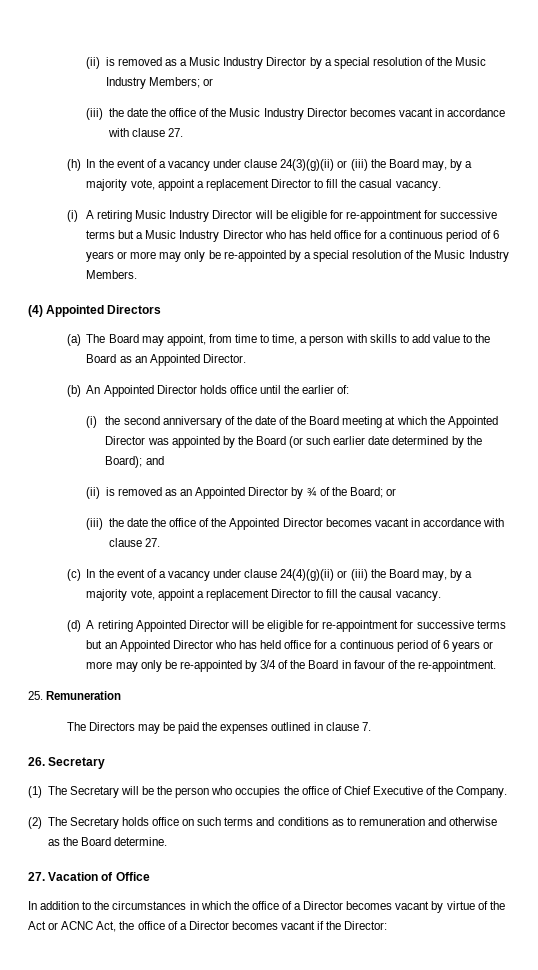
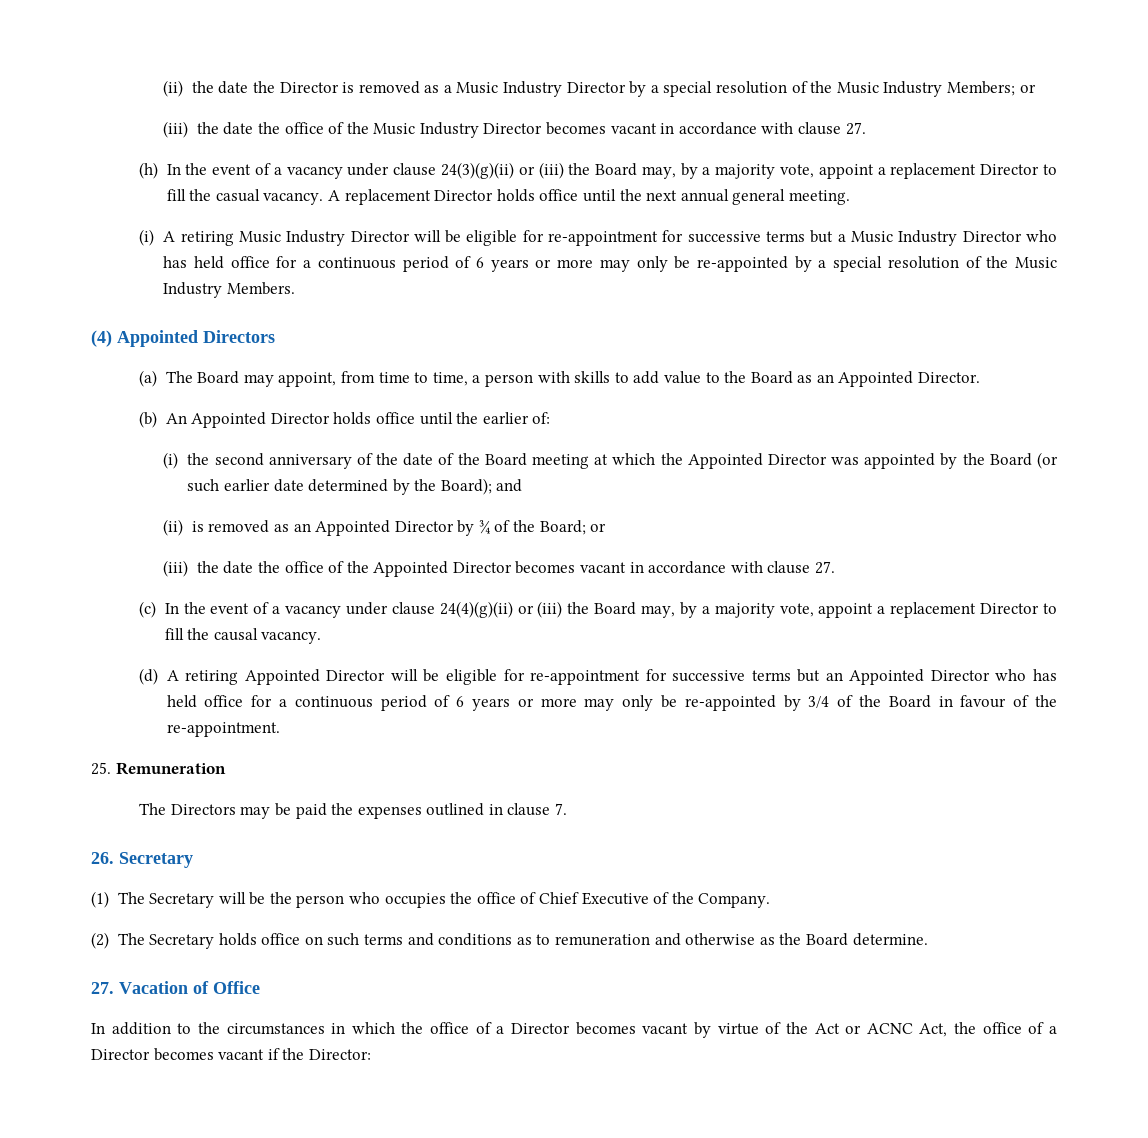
- (ii) is removed as a Music Industry Director by a special resolution of the Music Industry Members; or
+ (ii) the date the Director is removed as a Music Industry Director by a special resolution of the Music Industry Members; or
+ A replacement Director holds office until the next annual general meeting.

